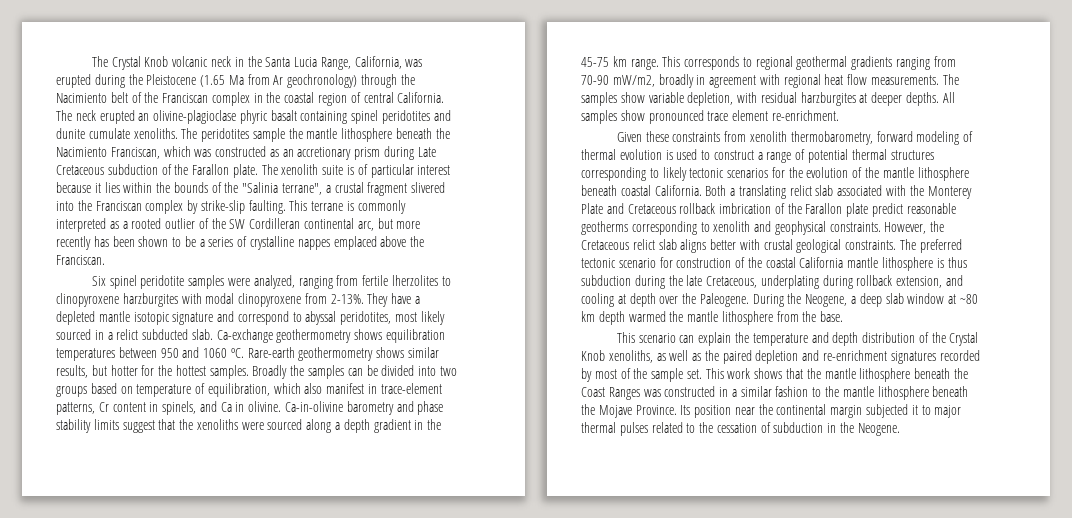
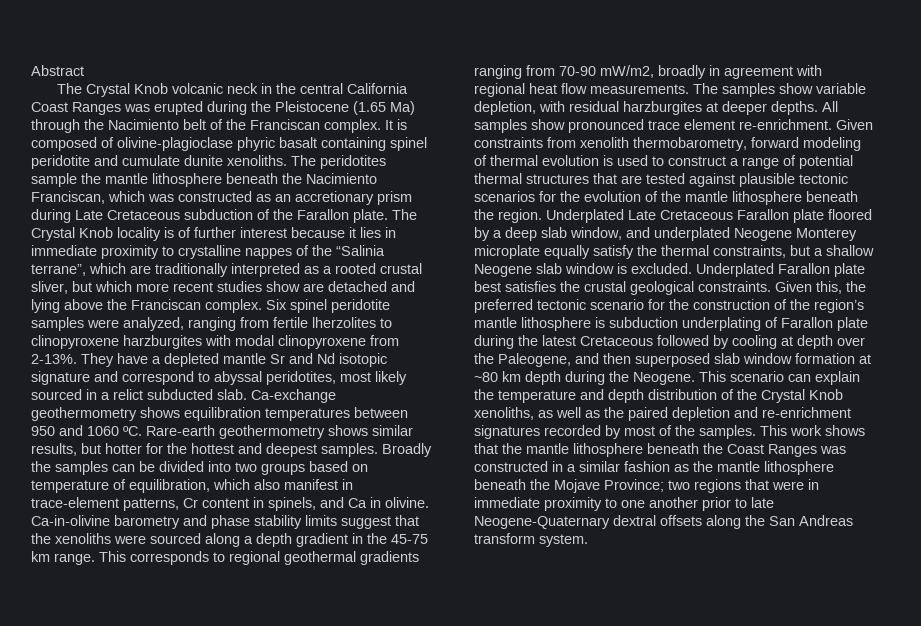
+ Abstract
- The Crystal Knob volcanic neck in the Santa Lucia Range, California, was erupted during the Pleistocene (1.65 Ma from Ar geochronology) through the Nacimiento belt of the Franciscan complex in the coastal region of central California. The neck erupted an olivine-plagioclase phyric basalt containing spinel peridotites and dunite cumulate xenoliths.
+ The Crystal Knob volcanic neck in the central California Coast Ranges was erupted during the Pleistocene (1.65 Ma) through the Nacimiento belt of the Franciscan complex. It is composed of olivine-plagioclase phyric basalt containing spinel peridotite and cumulate dunite xenoliths.
- The xenolith suite is of particular interest because it lies within the bounds of the "Salinia terrane", a crustal fragment slivered into the Franciscan complex by strike-slip faulting. This terrane is commonly interpreted as a rooted outlier of the SW Cordilleran continental arc, but more recently has been shown to be a series of crystalline nappes emplaced above the Franciscan.
- Six spinel peridotite samples were analyzed, ranging from fertile lherzolites to clinopyroxene harzburgites with modal clinopyroxene from 2-13%.
+ The Crystal Knob locality is of further interest because it lies in immediate proximity to crystalline nappes of the “Salinia terrane”, which are traditionally interpreted as a rooted crustal sliver, but which more recent studies show are detached and lying above the Franciscan complex. Six spinel peridotite samples were analyzed, ranging from fertile lherzolites to clinopyroxene harzburgites with modal clinopyroxene from 2-13%.
- They have a depleted mantle isotopic signature and correspond to abyssal peridotites, most likely sourced in a relict subducted slab.
+ They have a depleted mantle Sr and Nd isotopic signature and correspond to abyssal peridotites, most likely sourced in a relict subducted slab.
- Rare-earth geothermometry shows similar results, but hotter for the hottest samples.
+ Rare-earth geothermometry shows similar results, but hotter for the hottest and deepest samples.
- All samples show pronounced trace element re-enrichment.
- Given these constraints from xenolith thermobarometry, forward modeling of thermal evolution is used to construct a range of potential thermal structures corresponding to likely tectonic scenarios for the evolution of the mantle lithosphere beneath coastal California. Both a translating relict slab associated with the Monterey Plate and Cretaceous rollback imbrication of the Farallon plate predict reasonable geotherms corresponding to xenolith and geophysical constraints. However, the Cretaceous relict slab aligns better with crustal geological constraints. The preferred tectonic scenario for construction of the coastal California mantle lithosphere is thus subduction during the late Cretaceous, underplating during rollback extension, and cooling at depth over the Paleogene. During the Neogene, a deep slab window at ~80 km depth warmed the mantle lithosphere from the base.
- This scenario can explain the temperature and depth distribution of the Crystal Knob xenoliths, as well as the paired depletion and re-enrichment signatures recorded by most of the sample set.
+ All samples show pronounced trace element re-enrichment. Given constraints from xenolith thermobarometry, forward modeling of thermal evolution is used to construct a range of potential thermal structures that are tested against plausible tectonic scenarios for the evolution of the mantle lithosphere beneath the region. Underplated Late Cretaceous Farallon plate floored by a deep slab window, and underplated Neogene Monterey microplate equally satisfy the thermal constraints, but a shallow Neogene slab window is excluded. Underplated Farallon plate best satisfies the crustal geological constraints. Given this, the preferred tectonic scenario for the construction of the region’s mantle lithosphere is subduction underplating of Farallon plate during the latest Cretaceous followed by cooling at depth over the Paleogene, and then superposed slab window formation at ~80 km depth during the Neogene. This scenario can explain the temperature and depth distribution of the Crystal Knob xenoliths, as well as the paired depletion and re-enrichment signatures recorded by most of the samples.
- This work shows that the mantle lithosphere beneath the Coast Ranges was constructed in a similar fashion to the mantle lithosphere beneath the Mojave Province. Its position near the continental margin subjected it to major thermal pulses related to the cessation of subduction in the Neogene.
+ This work shows that the mantle lithosphere beneath the Coast Ranges was constructed in a similar fashion as the mantle lithosphere beneath the Mojave Province; two regions that were in immediate proximity to one another prior to late Neogene-Quaternary dextral offsets along the San Andreas transform system.

